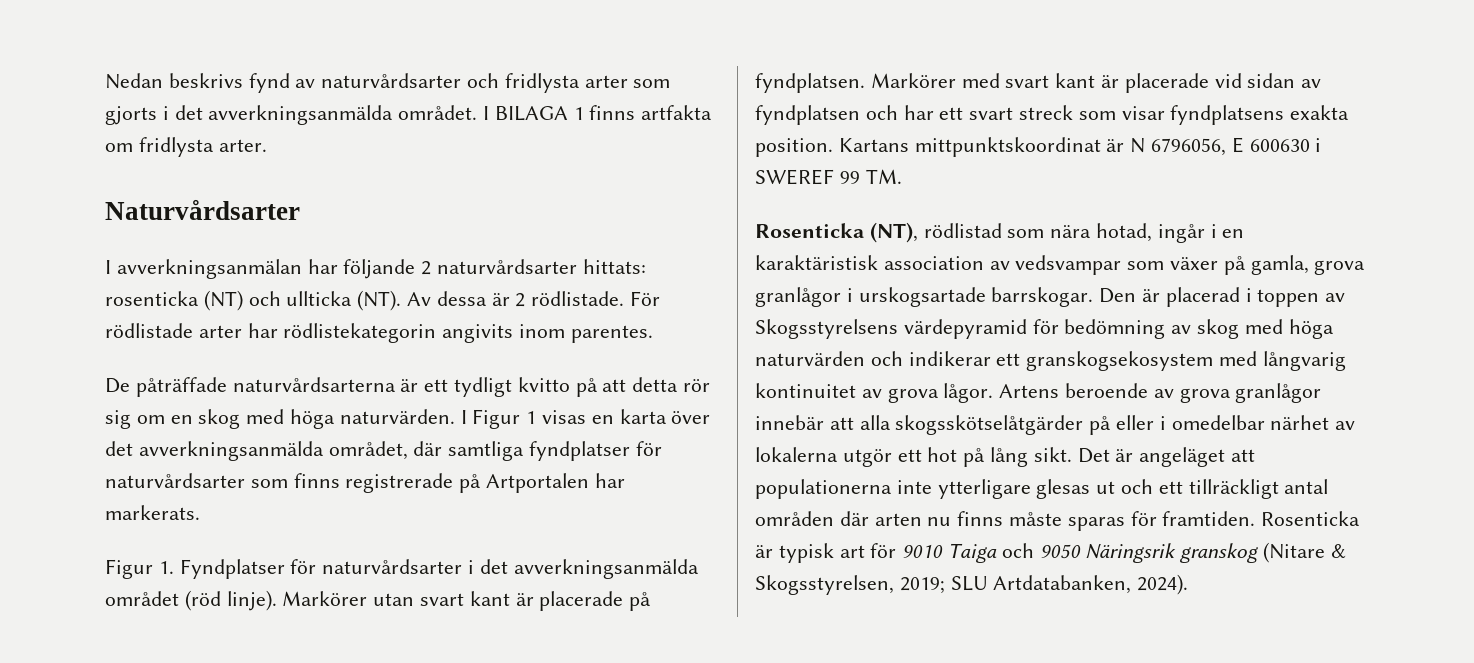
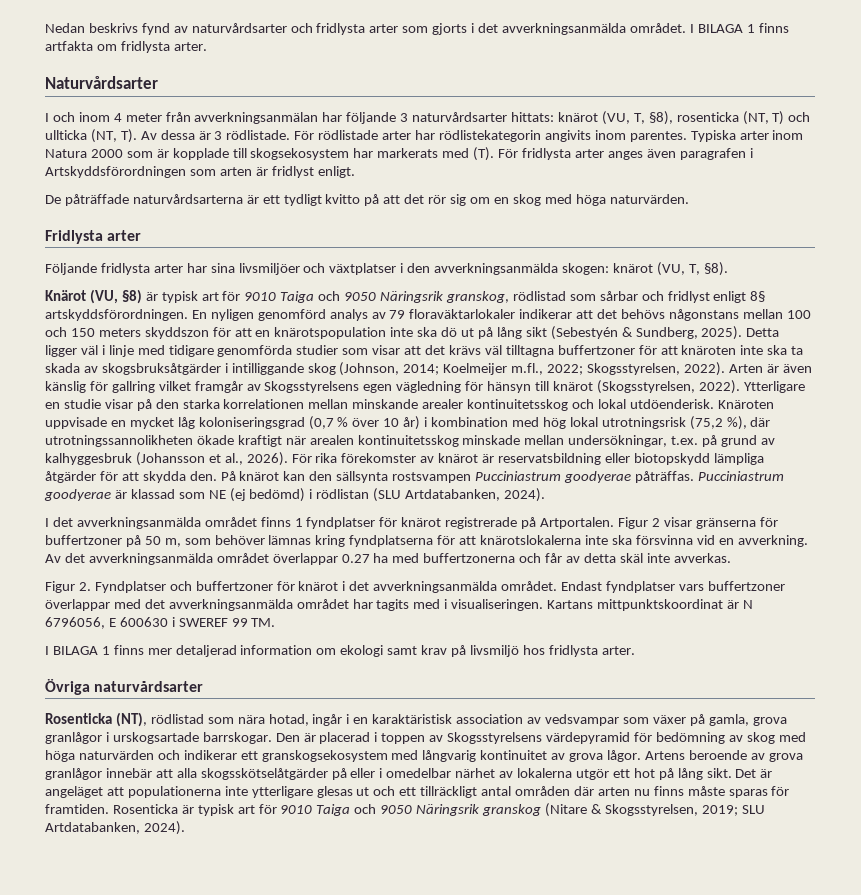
- I avverkningsanmälan har följande 2 naturvårdsarter hittats: rosenticka (NT) och ullticka (NT). Av dessa är 2 rödlistade.
+ I och inom 4 meter från avverkningsanmälan har följande 3 naturvårdsarter hittats: knärot (VU, T, §8), rosenticka (NT, T) och ullticka (NT, T). Av dessa är 3 rödlistade.
+ Typiska arter inom Natura 2000 som är kopplade till skogsekosystem har markerats med (T). För fridlysta arter anges även paragrafen i Artskyddsförordningen som arten är fridlyst enligt.
- De påträffade naturvårdsarterna är ett tydligt kvitto på att detta rör sig om en skog med höga naturvärden. I Figur 1 visas en karta över det avverkningsanmälda området, där samtliga fyndplatser för naturvårdsarter som finns registrerade på Artportalen har markerats.
- Figur 1. Fyndplatser för naturvårdsarter i det avverkningsanmälda området (röd linje). Markörer utan svart kant är placerade på fyndplatsen. Markörer med svart kant är placerade vid sidan av fyndplatsen och har ett svart streck som visar fyndplatsens exakta position.
+ De påträffade naturvårdsarterna är ett tydligt kvitto på att det rör sig om en skog med höga naturvärden.
+ Fridlysta arter
+ Följande fridlysta arter har sina livsmiljöer och växtplatser i den avverkningsanmälda skogen: knärot (VU, T, §8).
+ Knärot (VU, §8) är typisk art för 9010 Taiga och 9050 Näringsrik granskog, rödlistad som sårbar och fridlyst enligt 8§ artskyddsförordningen. En nyligen genomförd analys av 79 floraväktarlokaler indikerar att det behövs någonstans mellan 100 och 150 meters skyddszon för att en knärotspopulation inte ska dö ut på lång sikt (Sebestyén & Sundberg, 2025). Detta ligger väl i linje med tidigare genomförda studier som visar att det krävs väl tilltagna buffertzoner för att knäroten inte ska ta skada av skogsbruksåtgärder i intilliggande skog (Johnson, 2014; Koelmeijer m.fl., 2022; Skogsstyrelsen, 2022). Arten är även känslig för gallring vilket framgår av Skogsstyrelsens egen vägledning för hänsyn till knärot (Skogsstyrelsen, 2022). Ytterligare en studie visar på den starka korrelationen mellan minskande arealer kontinuitetsskog och lokal utdöenderisk. Knäroten uppvisade en mycket låg koloniseringsgrad (0,7 % över 10 år) i kombination med hög lokal utrotningsrisk (75,2 %), där utrotningssannolikheten ökade kraftigt när arealen kontinuitetsskog minskade mellan undersökningar, t.ex. på grund av kalhyggesbruk (Johansson et al., 2026). För rika förekomster av knärot är reservatsbildning eller biotopskydd lämpliga åtgärder för att skydda den. På knärot kan den sällsynta rostsvampen Pucciniastrum goodyerae påträffas. Pucciniastrum goodyerae är klassad som NE (ej bedömd) i rödlistan (SLU Artdatabanken, 2024).
+ I det avverkningsanmälda området finns 1 fyndplatser för knärot registrerade på Artportalen. Figur 2 visar gränserna för buffertzoner på 50 m, som behöver lämnas kring fyndplatserna för att knärotslokalerna inte ska försvinna vid en avverkning. Av det avverkningsanmälda området överlappar 0.27 ha med buffertzonerna och får av detta skäl inte avverkas.
+ Figur 2. Fyndplatser och buffertzoner för knärot i det avverkningsanmälda området. Endast fyndplatser vars buffertzoner överlappar med det avverkningsanmälda området har tagits med i visualiseringen.
+ I BILAGA 1 finns mer detaljerad information om ekologi samt krav på livsmiljö hos fridlysta arter.
+ Övriga naturvårdsarter

